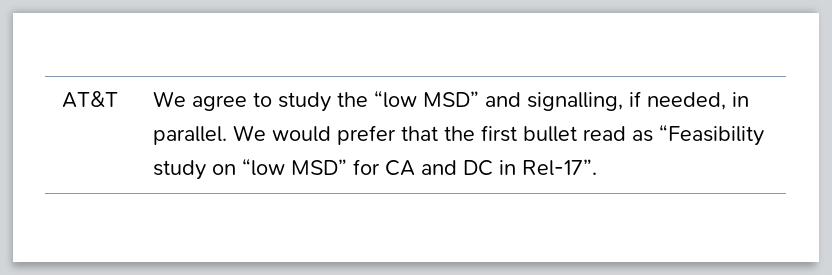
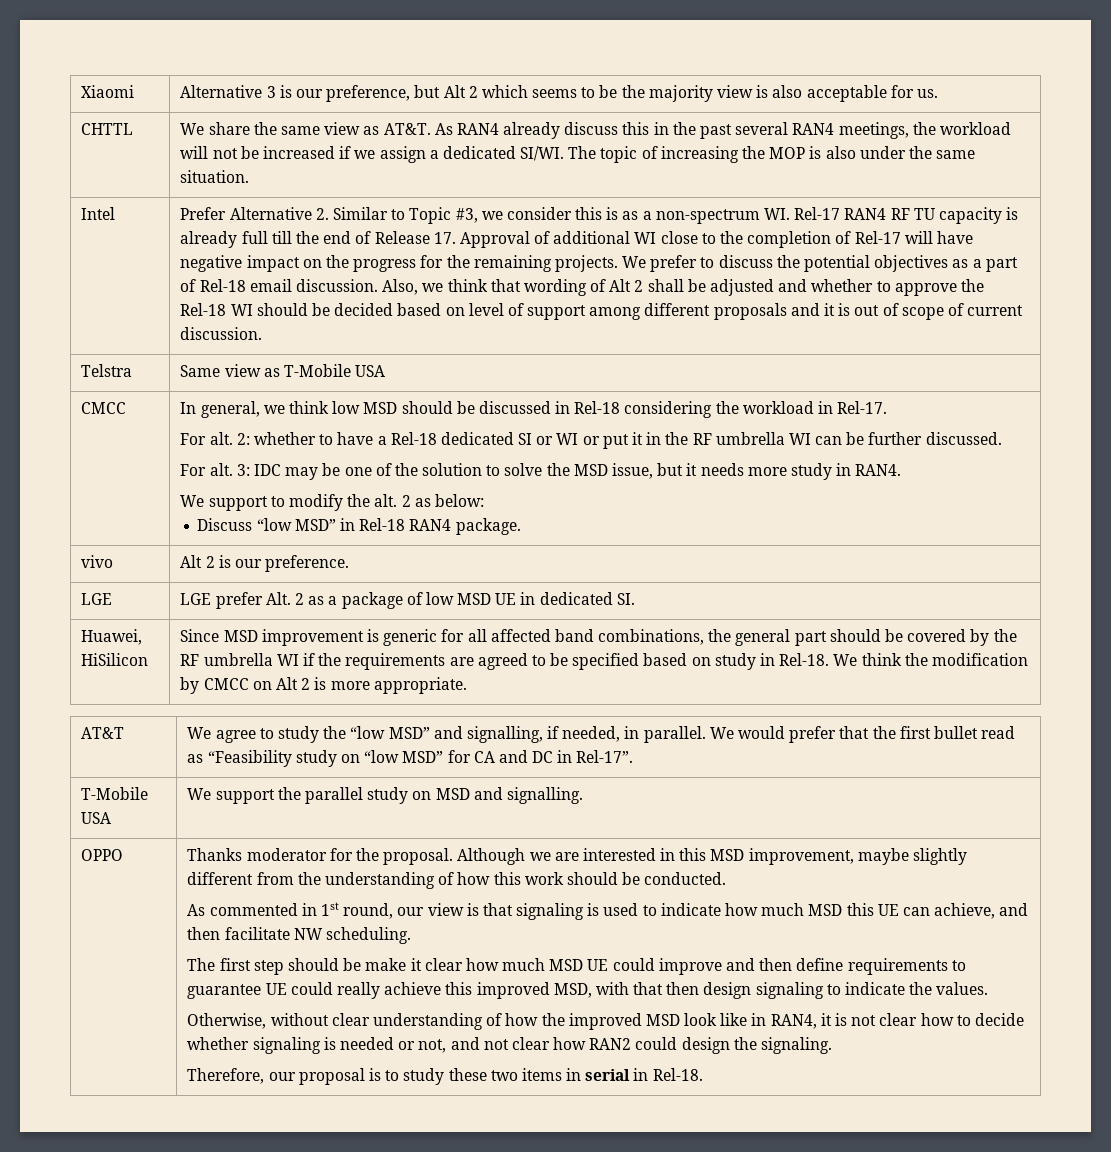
+ Xiaomi | Alternative 3 is our preference, but Alt 2 which seems to be the majority view is also acceptable for us.
+ CHTTL | We share the same view as AT&T. As RAN4 already discuss this in the past several RAN4 meetings, the workload will not be increased if we assign a dedicated SI/WI. The topic of increasing the MOP is also under the same situation.
+ Intel | Prefer Alternative 2. Similar to Topic #3, we consider this is as a non-spectrum WI. Rel-17 RAN4 RF TU capacity is already full till the end of Release 17. Approval of additional WI close to the completion of Rel-17 will have negative impact on the progress for the remaining projects. We prefer to discuss the potential objectives as a part of Rel-18 email discussion. Also, we think that wording of Alt 2 shall be adjusted and whether to approve the Rel-18 WI should be decided based on level of support among different proposals and it is out of scope of current discussion.
+ Telstra | Same view as T-Mobile USA
+ CMCC | In general, we think low MSD should be discussed in Rel-18 considering the workload in Rel-17.
+ For alt. 2: whether to have a Rel-18 dedicated SI or WI or put it in the RF umbrella WI can be further discussed.
+ For alt. 3: IDC may be one of the solution to solve the MSD issue, but it needs more study in RAN4.
+ We support to modify the alt. 2 as below:
+ Discuss “low MSD” in Rel-18 RAN4 package.
+ vivo | Alt 2 is our preference.
+ LGE | LGE prefer Alt. 2 as a package of low MSD UE in dedicated SI.
+ Huawei, HiSilicon | Since MSD improvement is generic for all affected band combinations, the general part should be covered by the RF umbrella WI if the requirements are agreed to be specified based on study in Rel-18. We think the modification by CMCC on Alt 2 is more appropriate.
+ T-Mobile USA | We support the parallel study on MSD and signalling.
+ OPPO | Thanks moderator for the proposal. Although we are interested in this MSD improvement, maybe slightly different from the understanding of how this work should be conducted.
+ As commented in 1st round, our view is that signaling is used to indicate how much MSD this UE can achieve, and then facilitate NW scheduling.
+ The first step should be make it clear how much MSD UE could improve and then define requirements to guarantee UE could really achieve this improved MSD, with that then design signaling to indicate the values.
+ Otherwise, without clear understanding of how the improved MSD look like in RAN4, it is not clear how to decide whether signaling is needed or not, and not clear how RAN2 could design the signaling.
+ Therefore, our proposal is to study these two items in serial in Rel-18.

